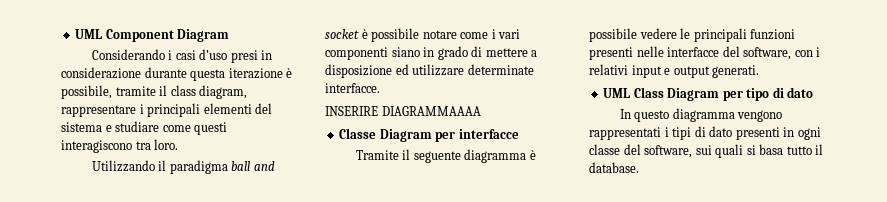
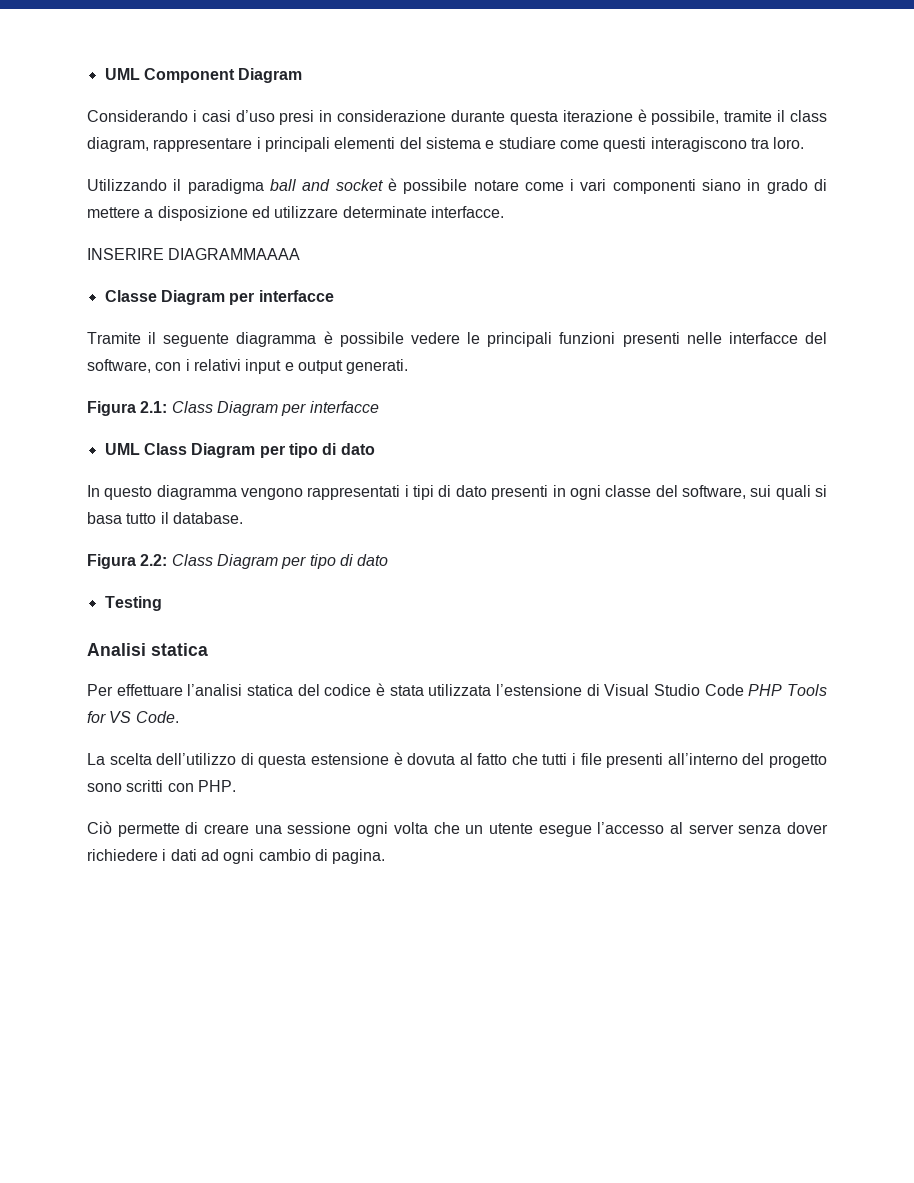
+ Figura 2.1: Class Diagram per interfacce
+ Figura 2.2: Class Diagram per tipo di dato
+ Testing
+ Analisi statica
+ Per effettuare l’analisi statica del codice è stata utilizzata l’estensione di Visual Studio Code PHP Tools for VS Code.
+ La scelta dell’utilizzo di questa estensione è dovuta al fatto che tutti i file presenti all’interno del progetto sono scritti con PHP.
+ Ciò permette di creare una sessione ogni volta che un utente esegue l’accesso al server senza dover richiedere i dati ad ogni cambio di pagina.

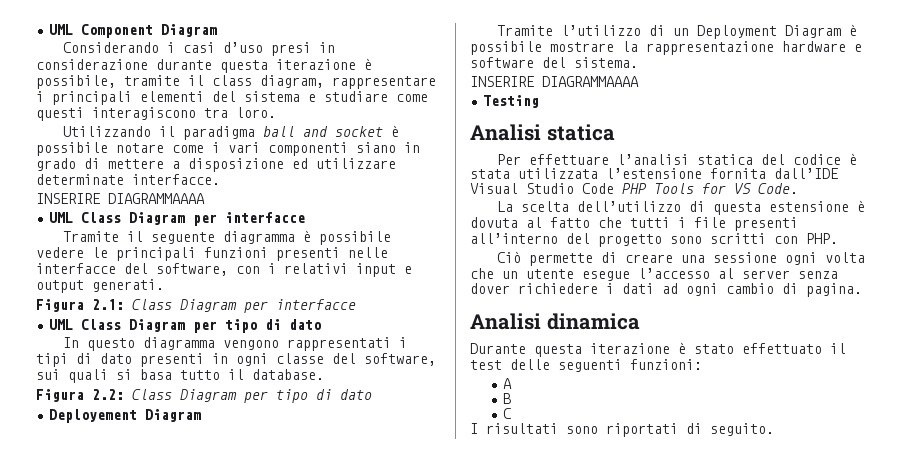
- Classe Diagram per interfacce
+ UML Class Diagram per interfacce
+ Deployement Diagram
+ Tramite l’utilizzo di un Deployment Diagram è possibile mostrare la rappresentazione hardware e software del sistema.
+ INSERIRE DIAGRAMMAAAA
- Per effettuare l’analisi statica del codice è stata utilizzata l’estensione di Visual Studio Code PHP Tools for VS Code.
+ Per effettuare l’analisi statica del codice è stata utilizzata l’estensione fornita dall’IDE Visual Studio Code PHP Tools for VS Code.
+ Analisi dinamica
+ Durante questa iterazione è stato effettuato il test delle seguenti funzioni:
+ A
+ B
+ C
+ I risultati sono riportati di seguito.

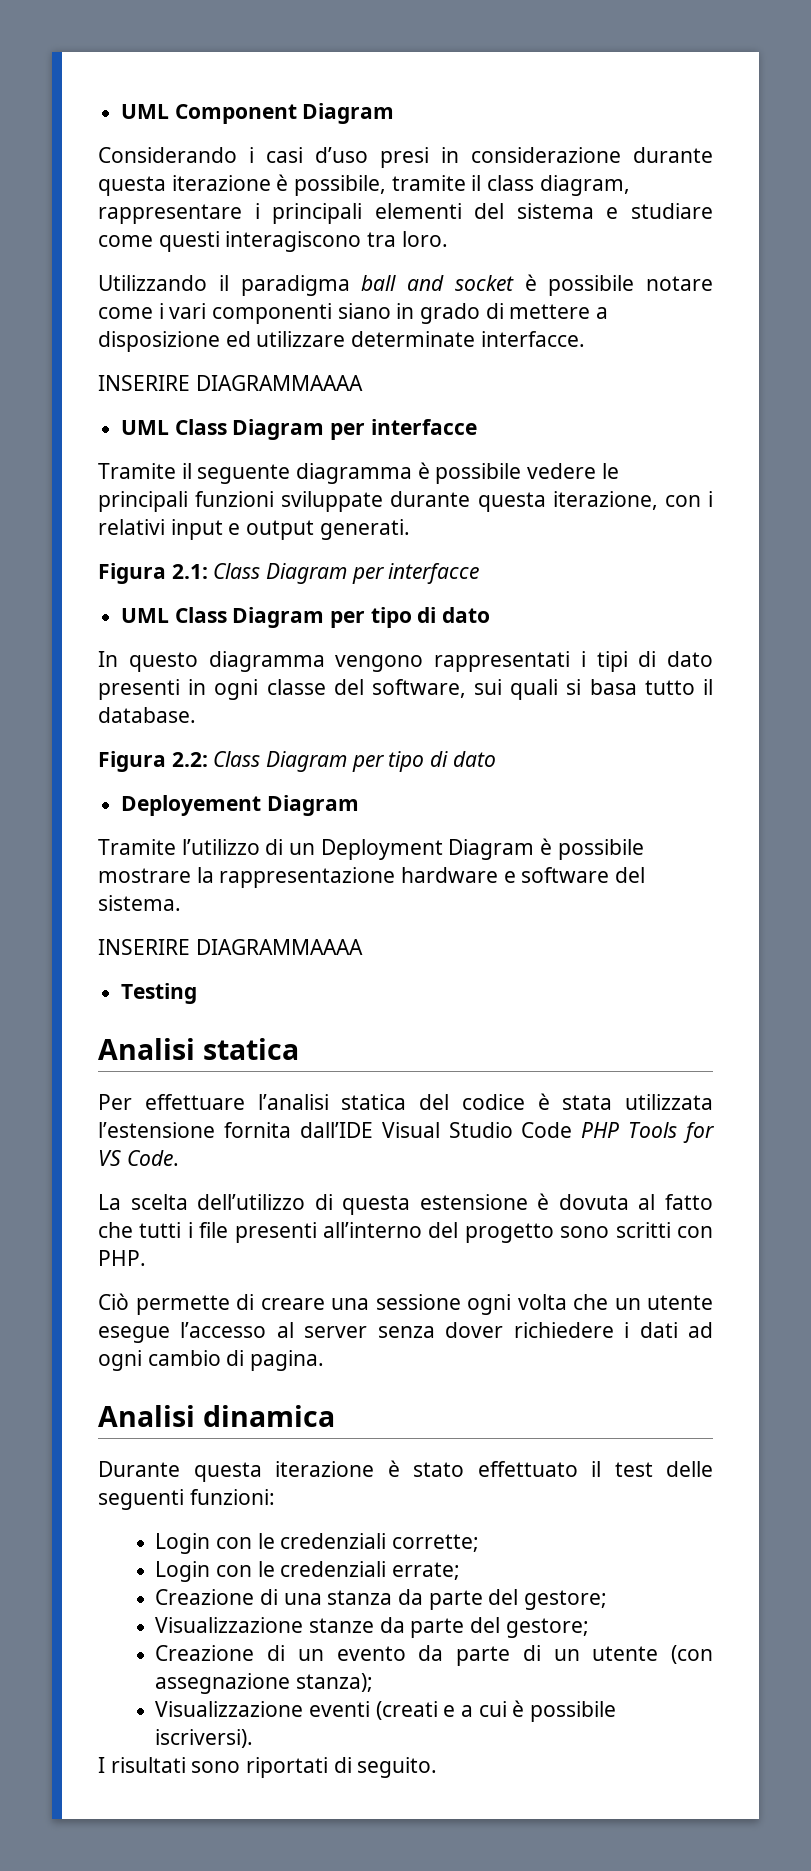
- Tramite il seguente diagramma è possibile vedere le principali funzioni presenti nelle interfacce del software, con i relativi input e output generati.
+ Tramite il seguente diagramma è possibile vedere le principali funzioni sviluppate durante questa iterazione, con i relativi input e output generati.
- A
- B
- C
+ Login con le credenziali corrette;
+ Login con le credenziali errate;
+ Creazione di una stanza da parte del gestore;
+ Visualizzazione stanze da parte del gestore;
+ Creazione di un evento da parte di un utente (con assegnazione stanza);
+ Visualizzazione eventi (creati e a cui è possibile iscriversi).

